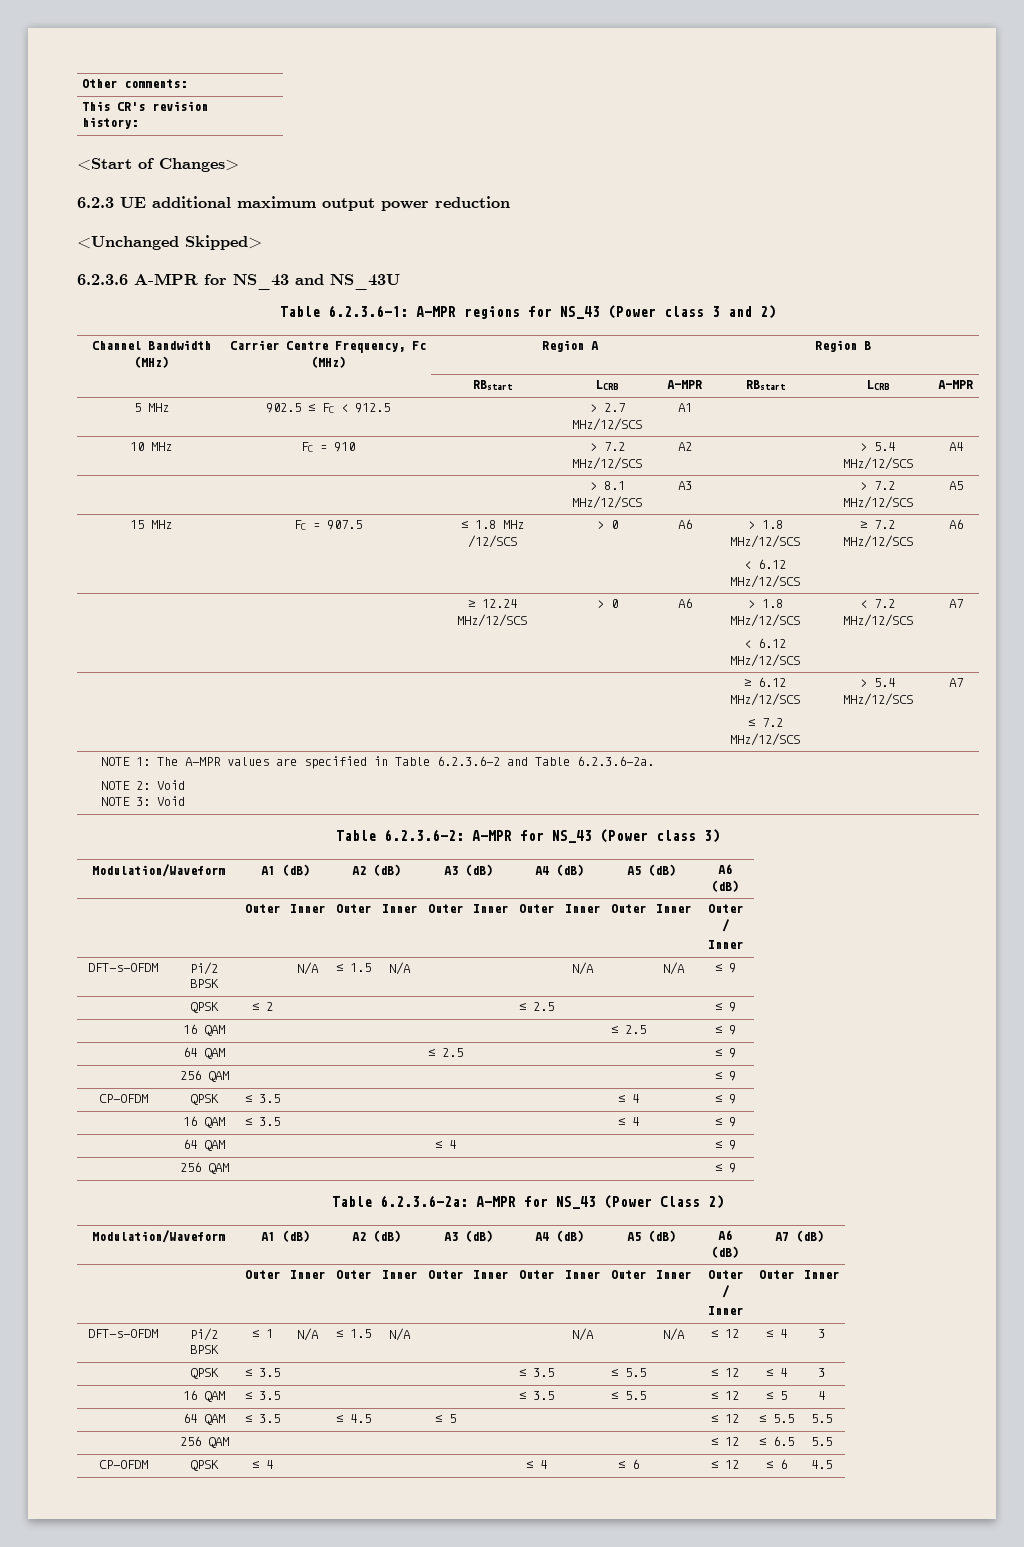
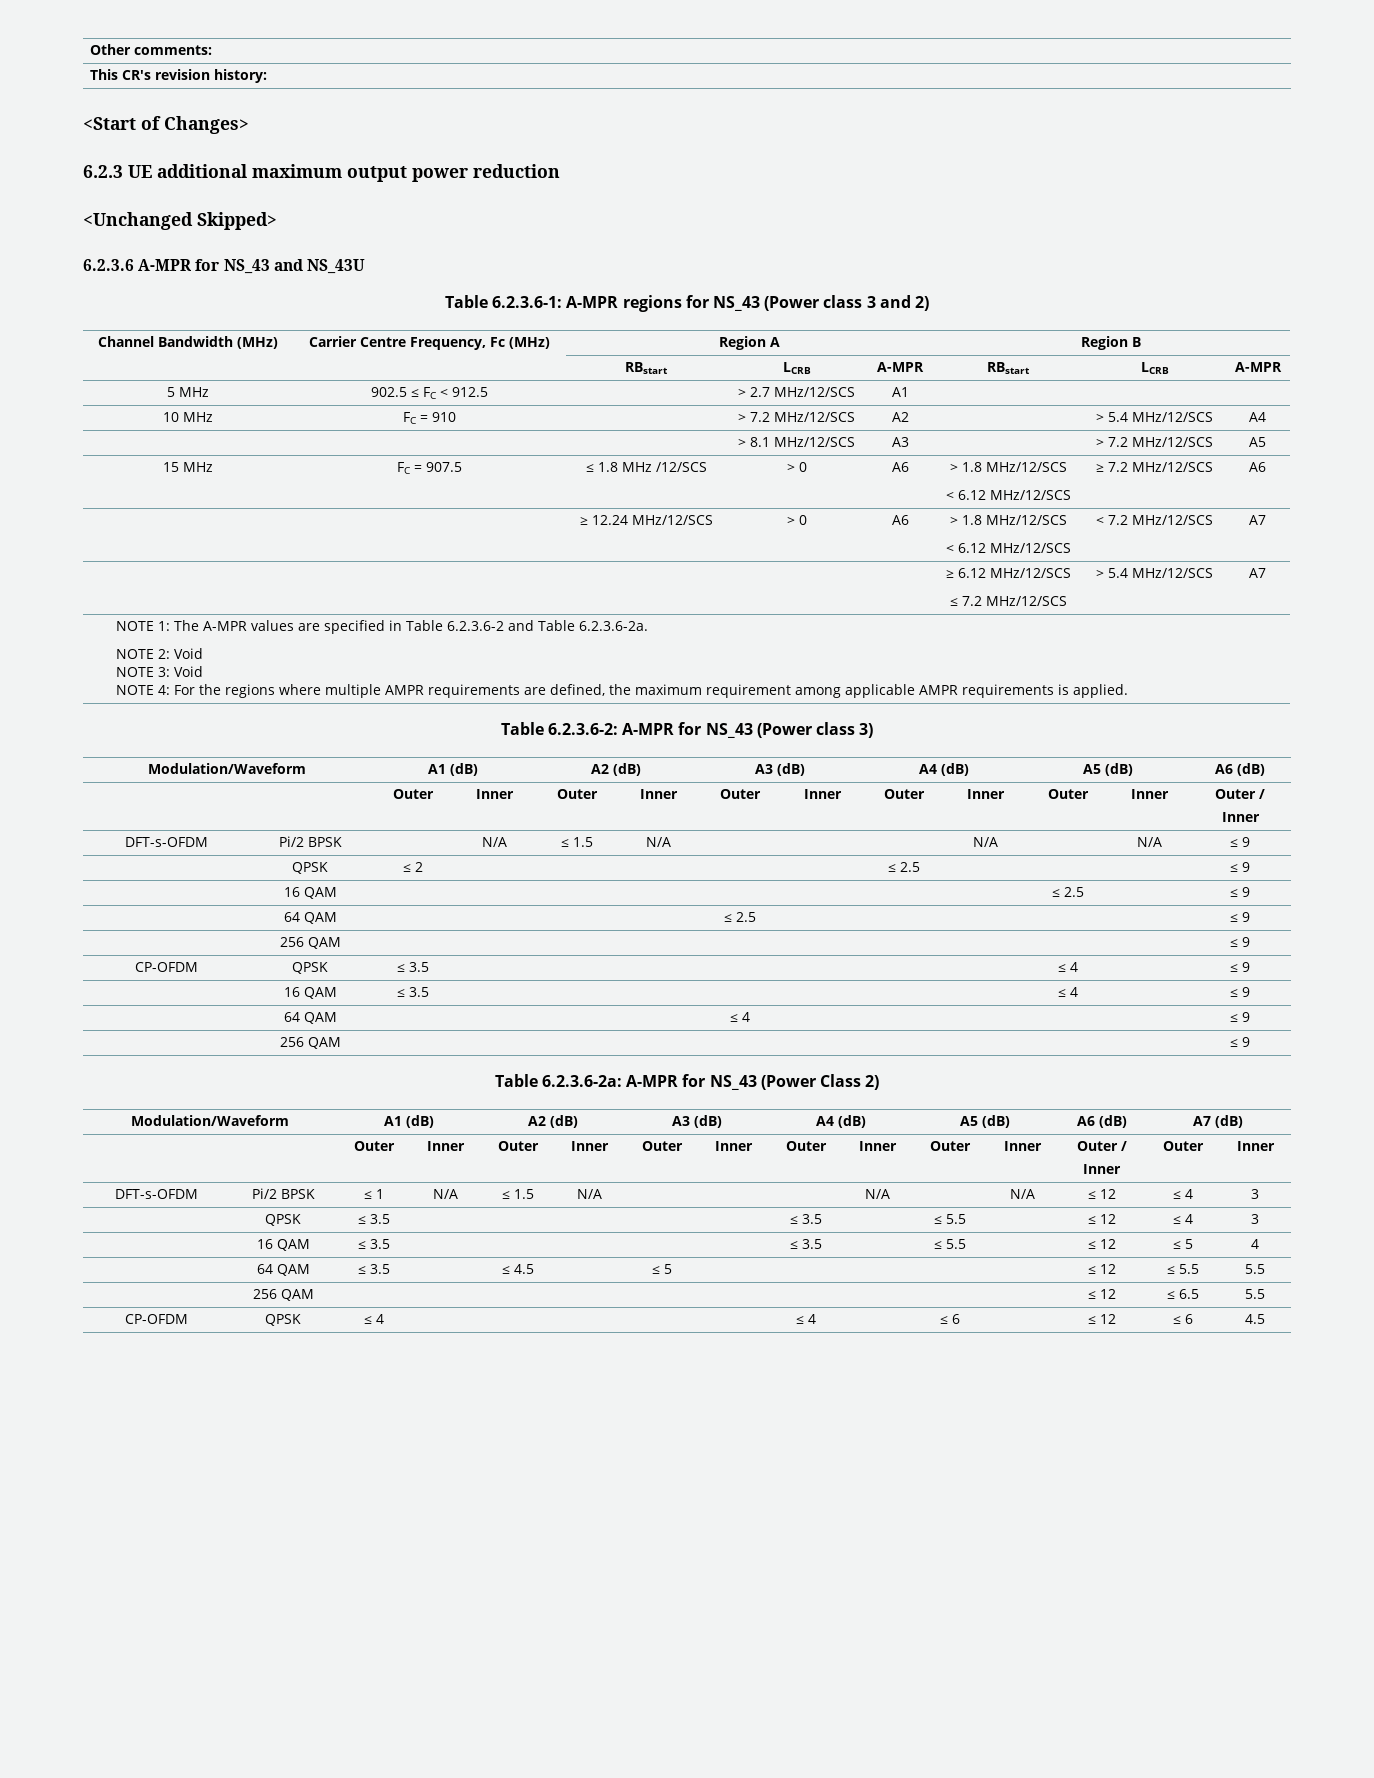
  NOTE 1: The A-MPR values are specified in Table 6.2.3.6-2 and Table 6.2.3.6-2a.
  NOTE 2: Void
  NOTE 3: Void
+ NOTE 4: For the regions where multiple AMPR requirements are defined, the maximum requirement among applicable AMPR requirements is applied.

